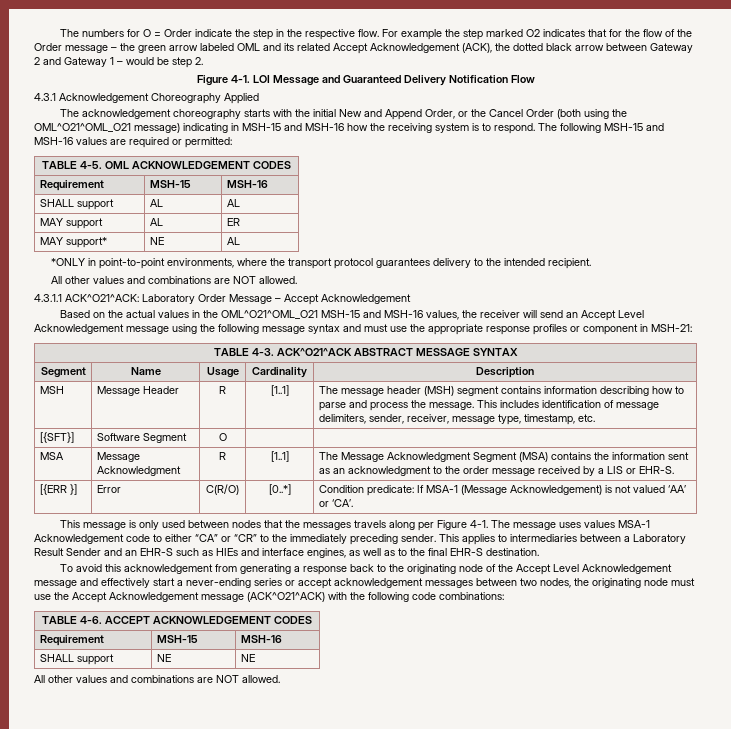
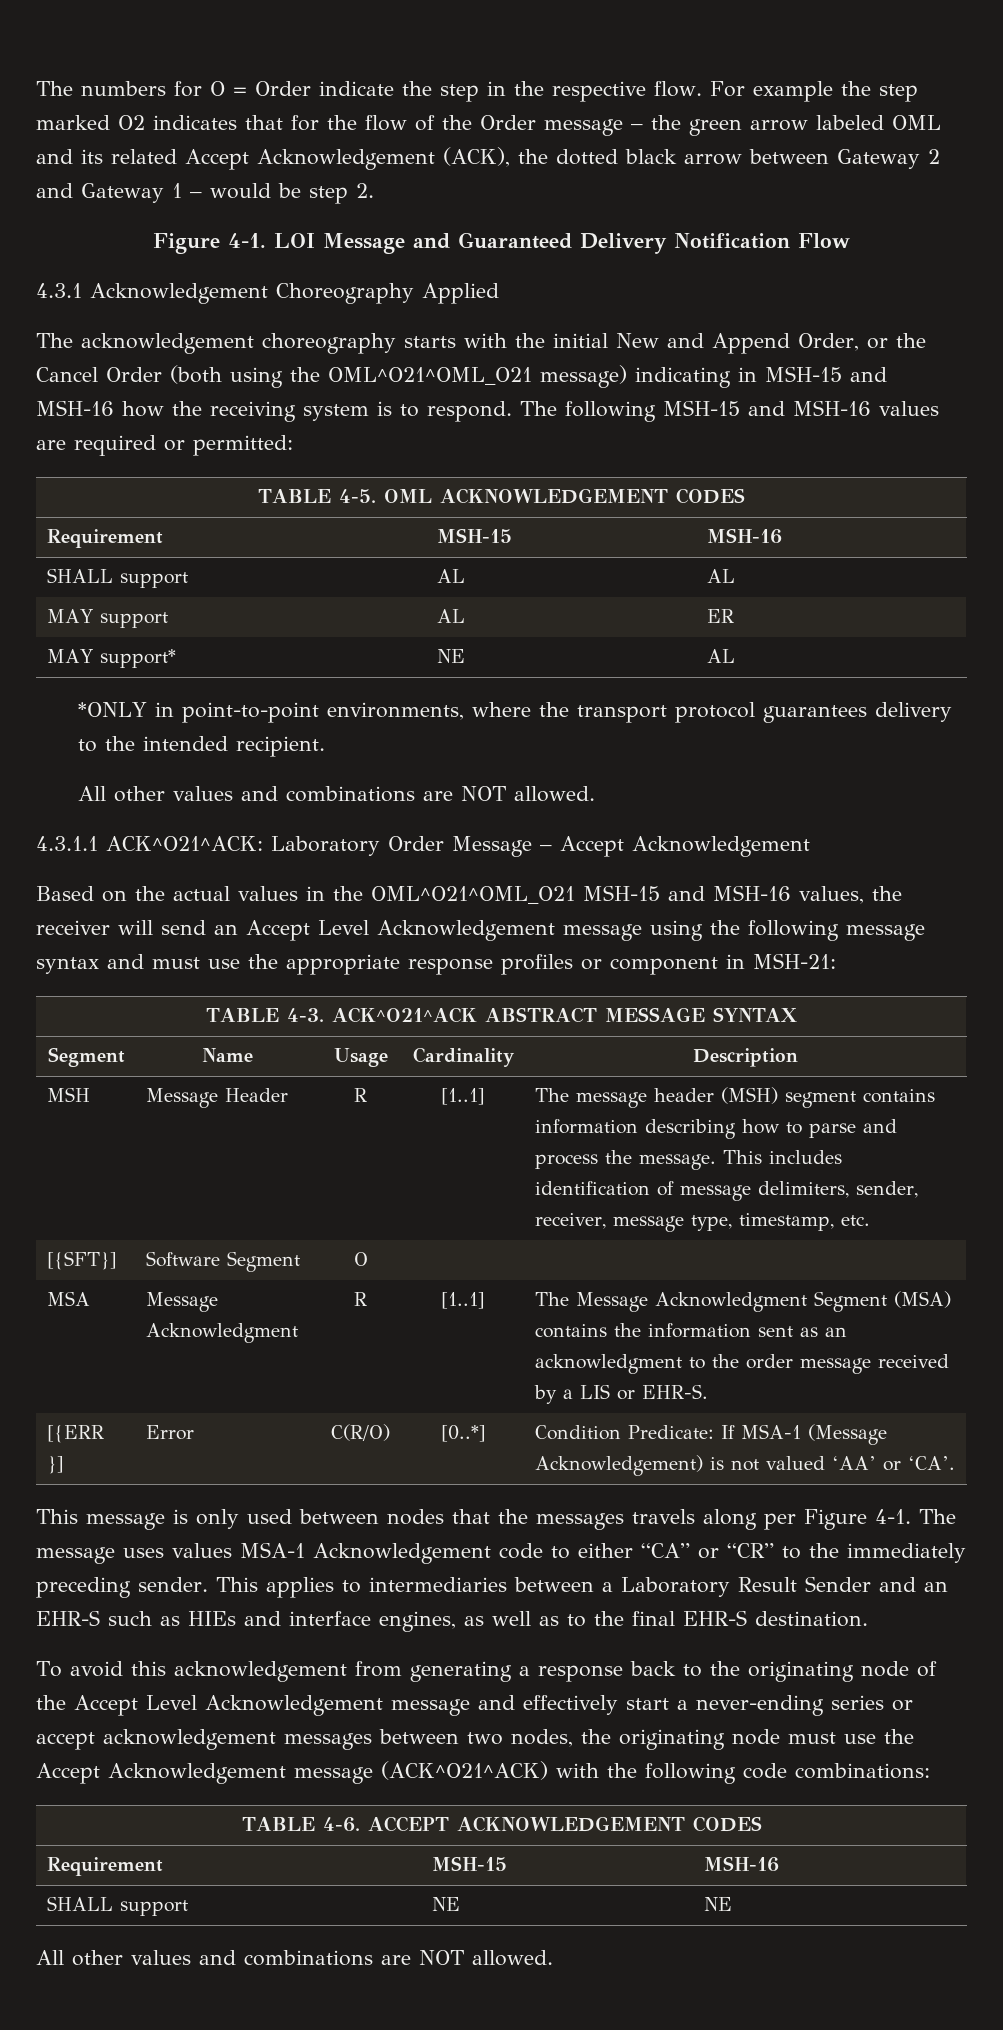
- [{ERR }] | Error | C(R/O) | [0..*] | Condition predicate: If MSA-1 (Message Acknowledgement) is not valued ‘AA’ or ‘CA’.
+ [{ERR }] | Error | C(R/O) | [0..*] | Condition Predicate: If MSA-1 (Message Acknowledgement) is not valued ‘AA’ or ‘CA’.

